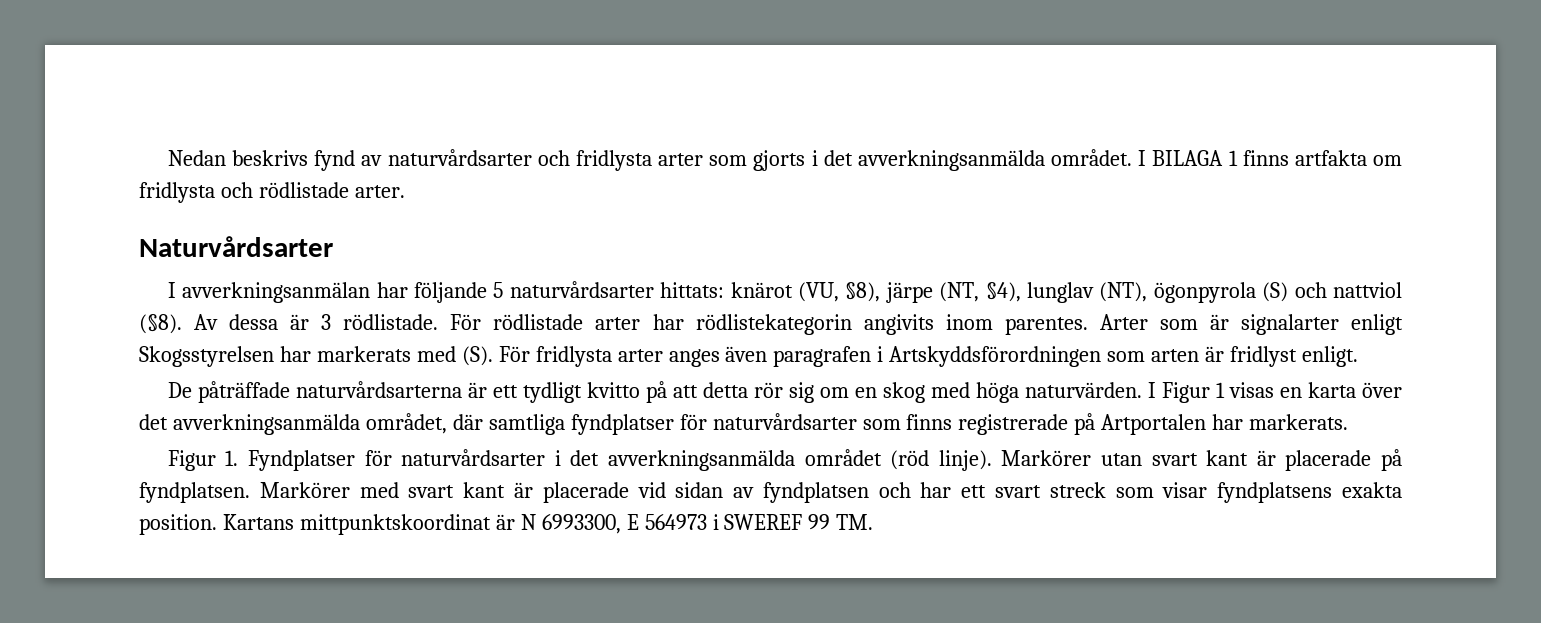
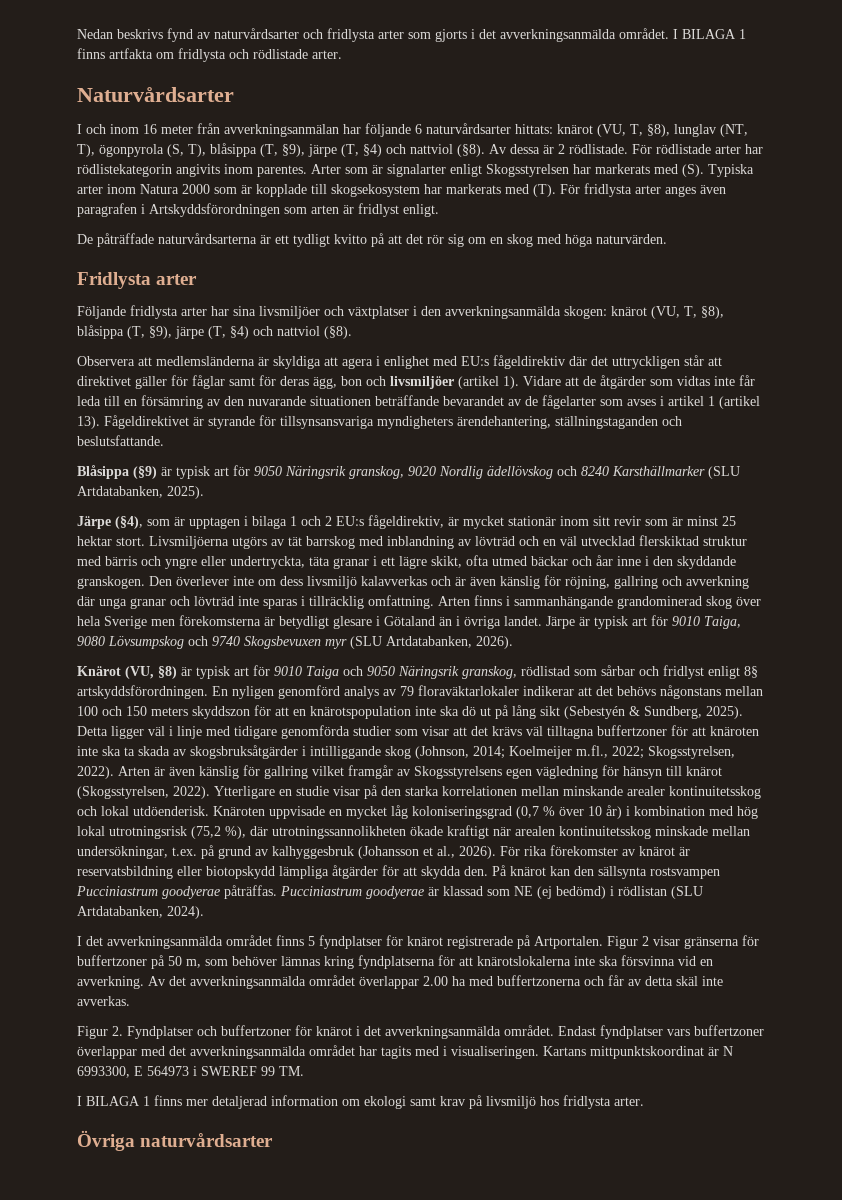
- I avverkningsanmälan har följande 5 naturvårdsarter hittats: knärot (VU, §8), järpe (NT, §4), lunglav (NT), ögonpyrola (S) och nattviol (§8).
+ I och inom 16 meter från avverkningsanmälan har följande 6 naturvårdsarter hittats: knärot (VU, T, §8), lunglav (NT, T), ögonpyrola (S, T), blåsippa (T, §9), järpe (T, §4) och nattviol (§8).
- Av dessa är 3 rödlistade.
+ Av dessa är 2 rödlistade.
- Arter som är signalarter enligt Skogsstyrelsen har markerats med (S). För fridlysta arter anges även paragrafen i Artskyddsförordningen som arten är fridlyst enligt.
+ Arter som är signalarter enligt Skogsstyrelsen har markerats med (S). Typiska arter inom Natura 2000 som är kopplade till skogsekosystem har markerats med (T). För fridlysta arter anges även paragrafen i Artskyddsförordningen som arten är fridlyst enligt.
- De påträffade naturvårdsarterna är ett tydligt kvitto på att detta rör sig om en skog med höga naturvärden. I Figur 1 visas en karta över det avverkningsanmälda området, där samtliga fyndplatser för naturvårdsarter som finns registrerade på Artportalen har markerats.
- Figur 1. Fyndplatser för naturvårdsarter i det avverkningsanmälda området (röd linje). Markörer utan svart kant är placerade på fyndplatsen. Markörer med svart kant är placerade vid sidan av fyndplatsen och har ett svart streck som visar fyndplatsens exakta position.
+ De påträffade naturvårdsarterna är ett tydligt kvitto på att det rör sig om en skog med höga naturvärden.
+ Fridlysta arter
+ Följande fridlysta arter har sina livsmiljöer och växtplatser i den avverkningsanmälda skogen: knärot (VU, T, §8), blåsippa (T, §9), järpe (T, §4) och nattviol (§8).
+ Observera att medlemsländerna är skyldiga att agera i enlighet med EU:s fågeldirektiv där det uttryckligen står att direktivet gäller för fåglar samt för deras ägg, bon och livsmiljöer (artikel 1). Vidare att de åtgärder som vidtas inte får leda till en försämring av den nuvarande situationen beträffande bevarandet av de fågelarter som avses i artikel 1 (artikel 13). Fågeldirektivet är styrande för tillsynsansvariga myndigheters ärendehantering, ställningstaganden och beslutsfattande.
+ Blåsippa (§9) är typisk art för 9050 Näringsrik granskog, 9020 Nordlig ädellövskog och 8240 Karsthällmarker (SLU Artdatabanken, 2025).
+ Järpe (§4), som är upptagen i bilaga 1 och 2 EU:s fågeldirektiv, är mycket stationär inom sitt revir som är minst 25 hektar stort. Livsmiljöerna utgörs av tät barrskog med inblandning av lövträd och en väl utvecklad flerskiktad struktur med bärris och yngre eller undertryckta, täta granar i ett lägre skikt, ofta utmed bäckar och åar inne i den skyddande granskogen. Den överlever inte om dess livsmiljö kalavverkas och är även känslig för röjning, gallring och avverkning där unga granar och lövträd inte sparas i tillräcklig omfattning. Arten finns i sammanhängande grandominerad skog över hela Sverige men förekomsterna är betydligt glesare i Götaland än i övriga landet. Järpe är typisk art för 9010 Taiga, 9080 Lövsumpskog och 9740 Skogsbevuxen myr (SLU Artdatabanken, 2026).
+ Knärot (VU, §8) är typisk art för 9010 Taiga och 9050 Näringsrik granskog, rödlistad som sårbar och fridlyst enligt 8§ artskyddsförordningen. En nyligen genomförd analys av 79 floraväktarlokaler indikerar att det behövs någonstans mellan 100 och 150 meters skyddszon för att en knärotspopulation inte ska dö ut på lång sikt (Sebestyén & Sundberg, 2025). Detta ligger väl i linje med tidigare genomförda studier som visar att det krävs väl tilltagna buffertzoner för att knäroten inte ska ta skada av skogsbruksåtgärder i intilliggande skog (Johnson, 2014; Koelmeijer m.fl., 2022; Skogsstyrelsen, 2022). Arten är även känslig för gallring vilket framgår av Skogsstyrelsens egen vägledning för hänsyn till knärot (Skogsstyrelsen, 2022). Ytterligare en studie visar på den starka korrelationen mellan minskande arealer kontinuitetsskog och lokal utdöenderisk. Knäroten uppvisade en mycket låg koloniseringsgrad (0,7 % över 10 år) i kombination med hög lokal utrotningsrisk (75,2 %), där utrotningssannolikheten ökade kraftigt när arealen kontinuitetsskog minskade mellan undersökningar, t.ex. på grund av kalhyggesbruk (Johansson et al., 2026). För rika förekomster av knärot är reservatsbildning eller biotopskydd lämpliga åtgärder för att skydda den. På knärot kan den sällsynta rostsvampen Pucciniastrum goodyerae påträffas. Pucciniastrum goodyerae är klassad som NE (ej bedömd) i rödlistan (SLU Artdatabanken, 2024).
+ I det avverkningsanmälda området finns 5 fyndplatser för knärot registrerade på Artportalen. Figur 2 visar gränserna för buffertzoner på 50 m, som behöver lämnas kring fyndplatserna för att knärotslokalerna inte ska försvinna vid en avverkning. Av det avverkningsanmälda området överlappar 2.00 ha med buffertzonerna och får av detta skäl inte avverkas.
+ Figur 2. Fyndplatser och buffertzoner för knärot i det avverkningsanmälda området. Endast fyndplatser vars buffertzoner överlappar med det avverkningsanmälda området har tagits med i visualiseringen.
+ I BILAGA 1 finns mer detaljerad information om ekologi samt krav på livsmiljö hos fridlysta arter.
+ Övriga naturvårdsarter

